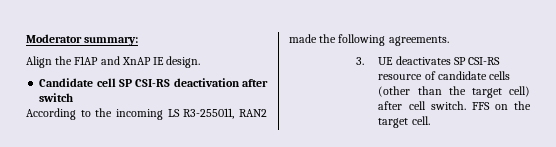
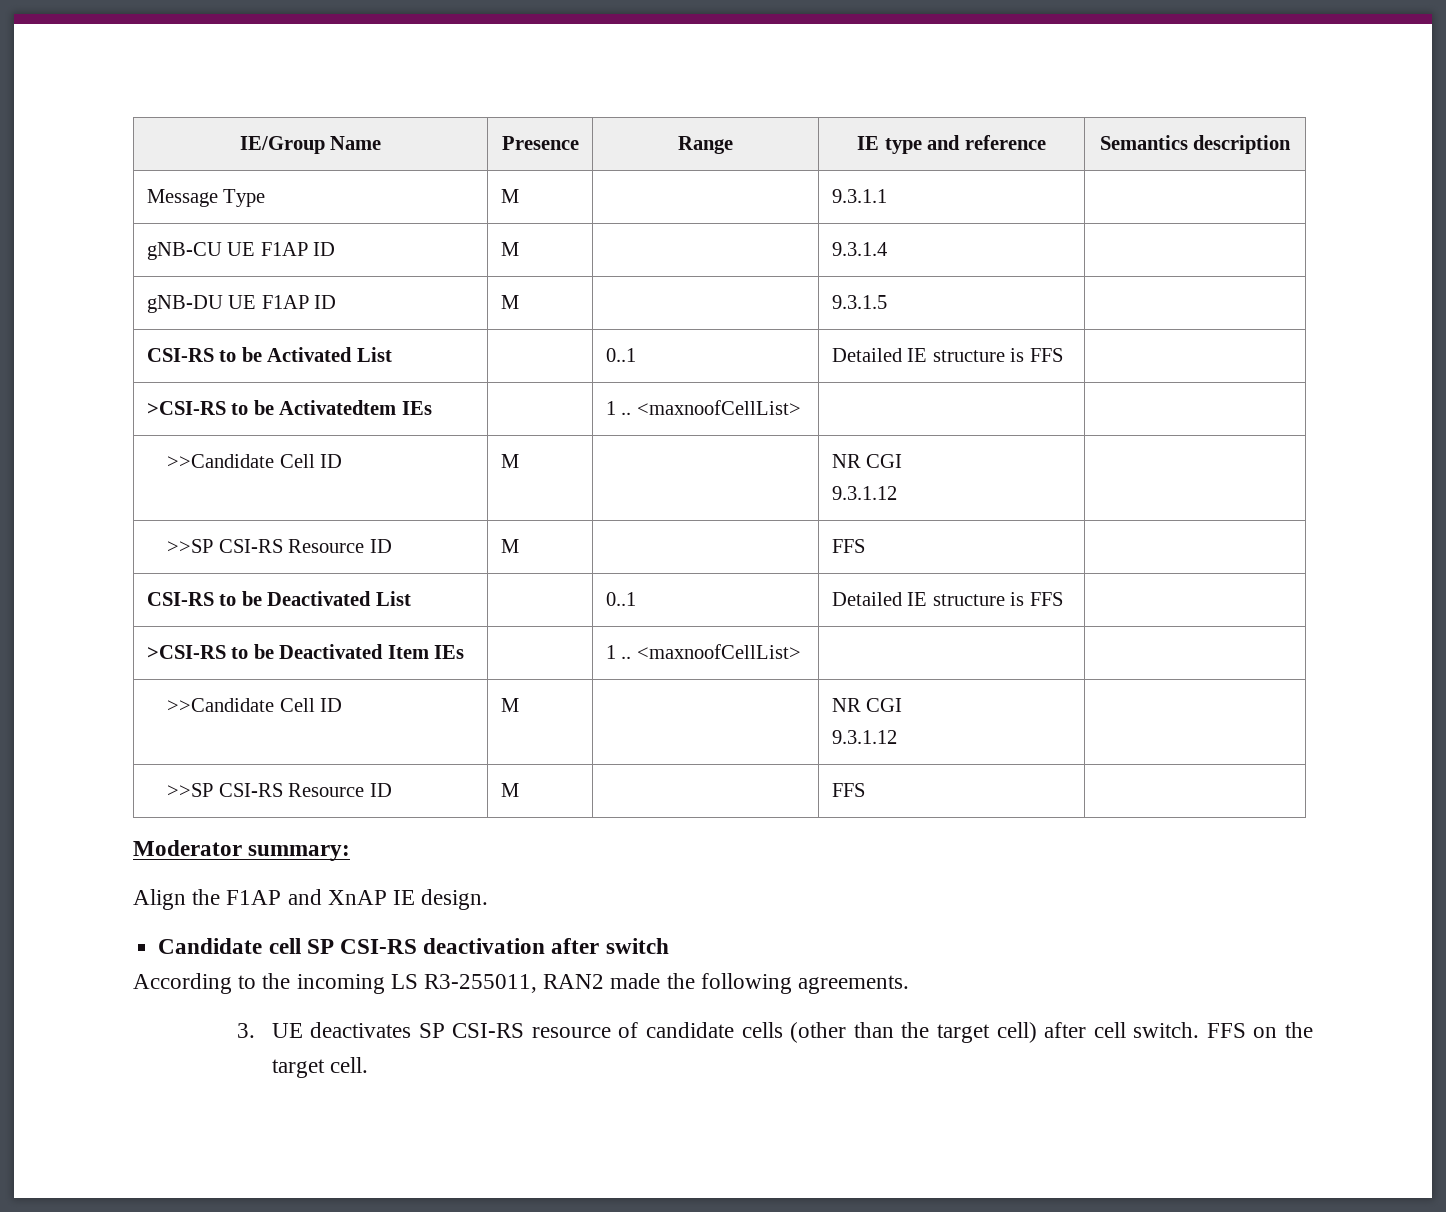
+ IE/Group Name | Presence | Range | IE type and reference | Semantics description
+ Message Type | M | | 9.3.1.1 |
+ gNB-CU UE F1AP ID | M | | 9.3.1.4 |
+ gNB-DU UE F1AP ID | M | | 9.3.1.5 |
+ CSI-RS to be Activated List | | 0..1 | Detailed IE structure is FFS |
+ >CSI-RS to be Activatedtem IEs | | 1 .. <maxnoofCellList> | |
+ >>Candidate Cell ID | M | | NR CGI
+ 9.3.1.12 |
+ >>SP CSI-RS Resource ID | M | | FFS |
+ CSI-RS to be Deactivated List | | 0..1 | Detailed IE structure is FFS |
+ >CSI-RS to be Deactivated Item IEs | | 1 .. <maxnoofCellList> | |
+ >>Candidate Cell ID | M | | NR CGI
+ 9.3.1.12 |
+ >>SP CSI-RS Resource ID | M | | FFS |

